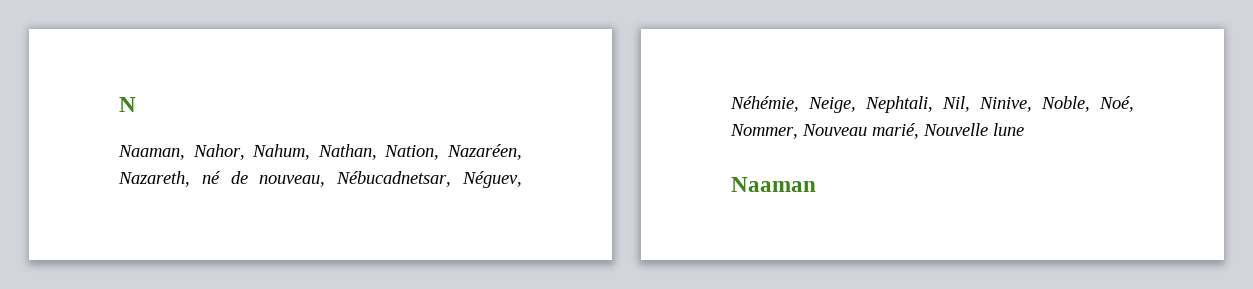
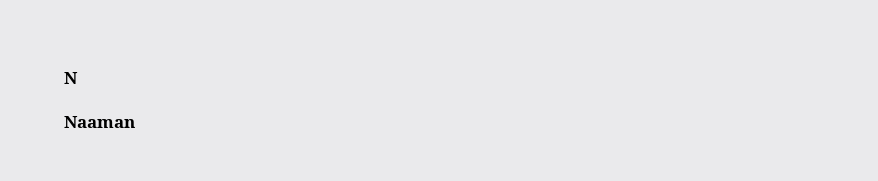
- Naaman, Nahor, Nahum, Nathan, Nation, Nazaréen, Nazareth, né de nouveau, Nébucadnetsar, Néguev, Néhémie, Neige, Nephtali, Nil, Ninive, Noble, Noé, Nommer, Nouveau marié, Nouvelle lune

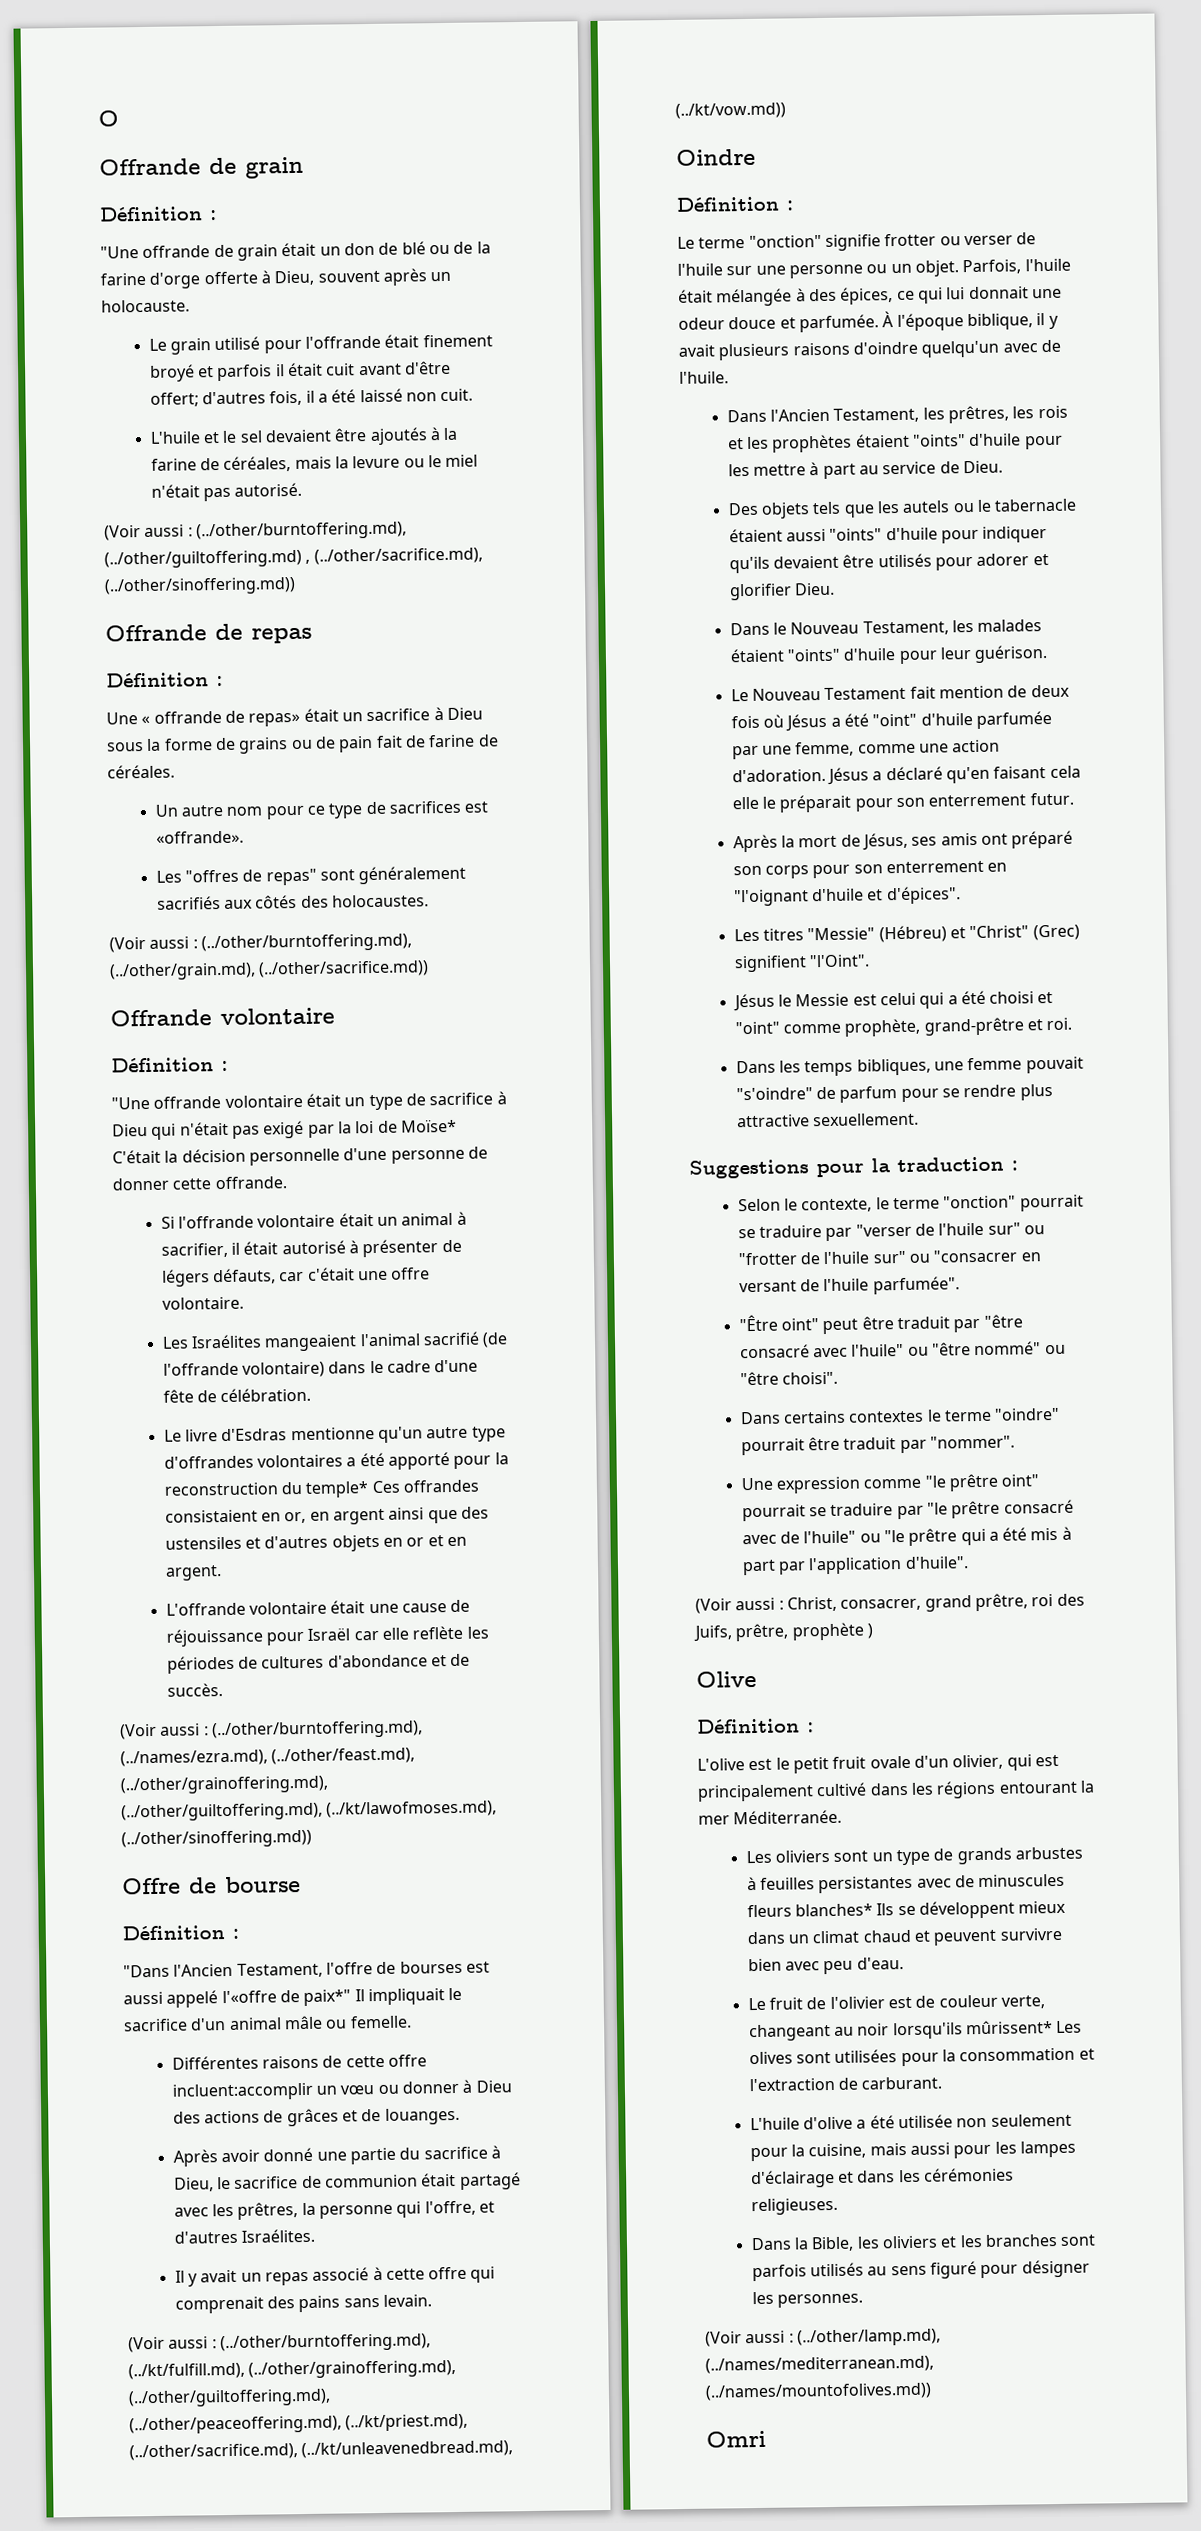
- N
- Naaman
+ O
+ Offrande de grain
+ Définition :
+ "Une offrande de grain était un don de blé ou de la farine d'orge offerte à Dieu, souvent après un holocauste.
+ Le grain utilisé pour l'offrande était finement broyé et parfois il était cuit avant d'être offert; d'autres fois, il a été laissé non cuit.
+ L'huile et le sel devaient être ajoutés à la farine de céréales, mais la levure ou le miel n'était pas autorisé.
+ (Voir aussi : (../other/burntoffering.md), (../other/guiltoffering.md) , (../other/sacrifice.md), (../other/sinoffering.md))
+ Offrande de repas
+ Définition :
+ Une « offrande de repas» était un sacrifice à Dieu sous la forme de grains ou de pain fait de farine de céréales.
+ Un autre nom pour ce type de sacrifices est «offrande».
+ Les "offres de repas" sont généralement sacrifiés aux côtés des holocaustes.
+ (Voir aussi : (../other/burntoffering.md), (../other/grain.md), (../other/sacrifice.md))
+ Offrande volontaire
+ Définition :
+ "Une offrande volontaire était un type de sacrifice à Dieu qui n'était pas exigé par la loi de Moïse* C'était la décision personnelle d'une personne de donner cette offrande.
+ Si l'offrande volontaire était un animal à sacrifier, il était autorisé à présenter de légers défauts, car c'était une offre volontaire.
+ Les Israélites mangeaient l'animal sacrifié (de l'offrande volontaire) dans le cadre d'une fête de célébration.
+ Le livre d'Esdras mentionne qu'un autre type d'offrandes volontaires a été apporté pour la reconstruction du temple* Ces offrandes consistaient en or, en argent ainsi que des ustensiles et d'autres objets en or et en argent.
+ L'offrande volontaire était une cause de réjouissance pour Israël car elle reflète les périodes de cultures d'abondance et de succès.
+ (Voir aussi : (../other/burntoffering.md), (../names/ezra.md), (../other/feast.md), (../other/grainoffering.md), (../other/guiltoffering.md), (../kt/lawofmoses.md), (../other/sinoffering.md))
+ Offre de bourse
+ Définition :
+ "Dans l'Ancien Testament, l'offre de bourses est aussi appelé l'«offre de paix*" Il impliquait le sacrifice d'un animal mâle ou femelle.
+ Différentes raisons de cette offre incluent:accomplir un vœu ou donner à Dieu des actions de grâces et de louanges.
+ Après avoir donné une partie du sacrifice à Dieu, le sacrifice de communion était partagé avec les prêtres, la personne qui l'offre, et d'autres Israélites.
+ Il y avait un repas associé à cette offre qui comprenait des pains sans levain.
+ (Voir aussi : (../other/burntoffering.md), (../kt/fulfill.md), (../other/grainoffering.md), (../other/guiltoffering.md), (../other/peaceoffering.md), (../kt/priest.md), (../other/sacrifice.md), (../kt/unleavenedbread.md), (../kt/vow.md))
+ Oindre
+ Définition :
+ Le terme "onction" signifie frotter ou verser de l'huile sur une personne ou un objet. Parfois, l'huile était mélangée à des épices, ce qui lui donnait une odeur douce et parfumée. À l'époque biblique, il y avait plusieurs raisons d'oindre quelqu'un avec de l'huile.
+ Dans l'Ancien Testament, les prêtres, les rois et les prophètes étaient "oints" d'huile pour les mettre à part au service de Dieu.
+ Des objets tels que les autels ou le tabernacle étaient aussi "oints" d'huile pour indiquer qu'ils devaient être utilisés pour adorer et glorifier Dieu.
+ Dans le Nouveau Testament, les malades étaient "oints" d'huile pour leur guérison.
+ Le Nouveau Testament fait mention de deux fois où Jésus a été "oint" d'huile parfumée par une femme, comme une action d'adoration. Jésus a déclaré qu'en faisant cela elle le préparait pour son enterrement futur.
+ Après la mort de Jésus, ses amis ont préparé son corps pour son enterrement en "l'oignant d'huile et d'épices".
+ Les titres "Messie" (Hébreu) et "Christ" (Grec) signifient "l'Oint".
+ Jésus le Messie est celui qui a été choisi et "oint" comme prophète, grand-prêtre et roi.
+ Dans les temps bibliques, une femme pouvait "s'oindre" de parfum pour se rendre plus attractive sexuellement.
+ Suggestions pour la traduction :
+ Selon le contexte, le terme "onction" pourrait se traduire par "verser de l'huile sur" ou "frotter de l'huile sur" ou "consacrer en versant de l'huile parfumée".
+ "Être oint" peut être traduit par "être consacré avec l'huile" ou "être nommé" ou "être choisi".
+ Dans certains contextes le terme "oindre" pourrait être traduit par "nommer".
+ Une expression comme "le prêtre oint" pourrait se traduire par "le prêtre consacré avec de l'huile" ou "le prêtre qui a été mis à part par l'application d'huile".
+ (Voir aussi : Christ, consacrer, grand prêtre, roi des Juifs, prêtre, prophète )
+ Olive
+ Définition :
+ L'olive est le petit fruit ovale d'un olivier, qui est principalement cultivé dans les régions entourant la mer Méditerranée.
+ Les oliviers sont un type de grands arbustes à feuilles persistantes avec de minuscules fleurs blanches* Ils se développent mieux dans un climat chaud et peuvent survivre bien avec peu d'eau.
+ Le fruit de l'olivier est de couleur verte, changeant au noir lorsqu'ils mûrissent* Les olives sont utilisées pour la consommation et l'extraction de carburant.
+ L'huile d'olive a été utilisée non seulement pour la cuisine, mais aussi pour les lampes d'éclairage et dans les cérémonies religieuses.
+ Dans la Bible, les oliviers et les branches sont parfois utilisés au sens figuré pour désigner les personnes.
+ (Voir aussi : (../other/lamp.md), (../names/mediterranean.md), (../names/mountofolives.md))
+ Omri

